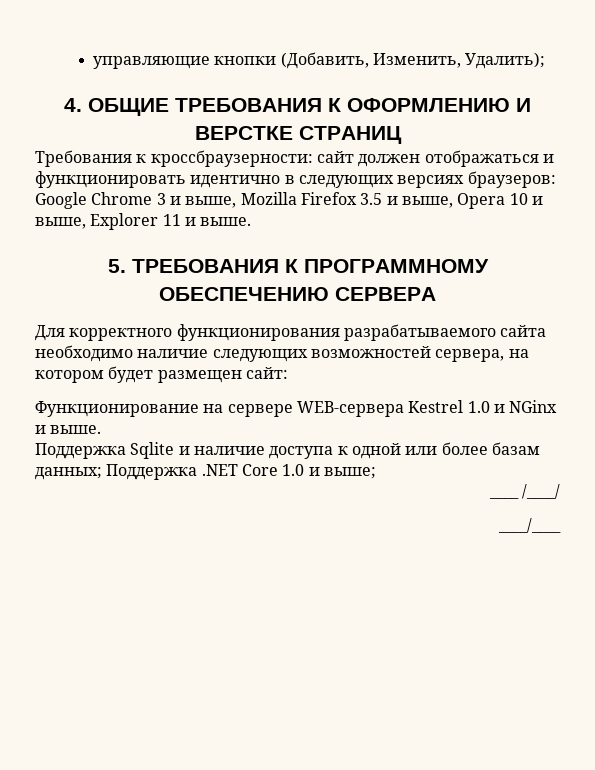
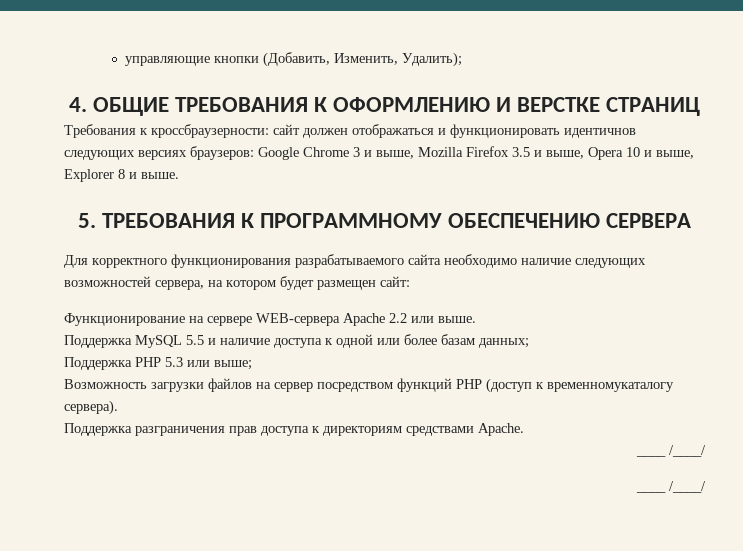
- Требования к кроссбраузерности: сайт должен отображаться и функционировать идентично в следующих версиях браузеров: Google Chrome 3 и выше, Mozilla Firefox 3.5 и выше, Opera 10 и выше, Explorer 11 и выше.
+ Требования к кроссбраузерности: сайт должен отображаться и функционировать идентичнов следующих версиях браузеров: Google Chrome 3 и выше, Mozilla Firefox 3.5 и выше, Opera 10 и выше, Explorer 8 и выше.
- Функционирование на сервере WEB-сервера Kestrel 1.0 и NGinx и выше.
+ Функционирование на сервере WEB-сервера Apache 2.2 или выше.
- Поддержка Sqlite и наличие доступа к одной или более базам данных; Поддержка .NET Core 1.0 и выше;
+ Поддержка MySQL 5.5 и наличие доступа к одной или более базам данных;
+ Поддержка PHP 5.3 или выше;
+ Возможность загрузки файлов на сервер посредством функций PHP (доступ к временномукаталогу сервера).
+ Поддержка разграничения прав доступа к директориям средствами Apache.
  ____ /____/
- ____/____
+ ____ /____/

